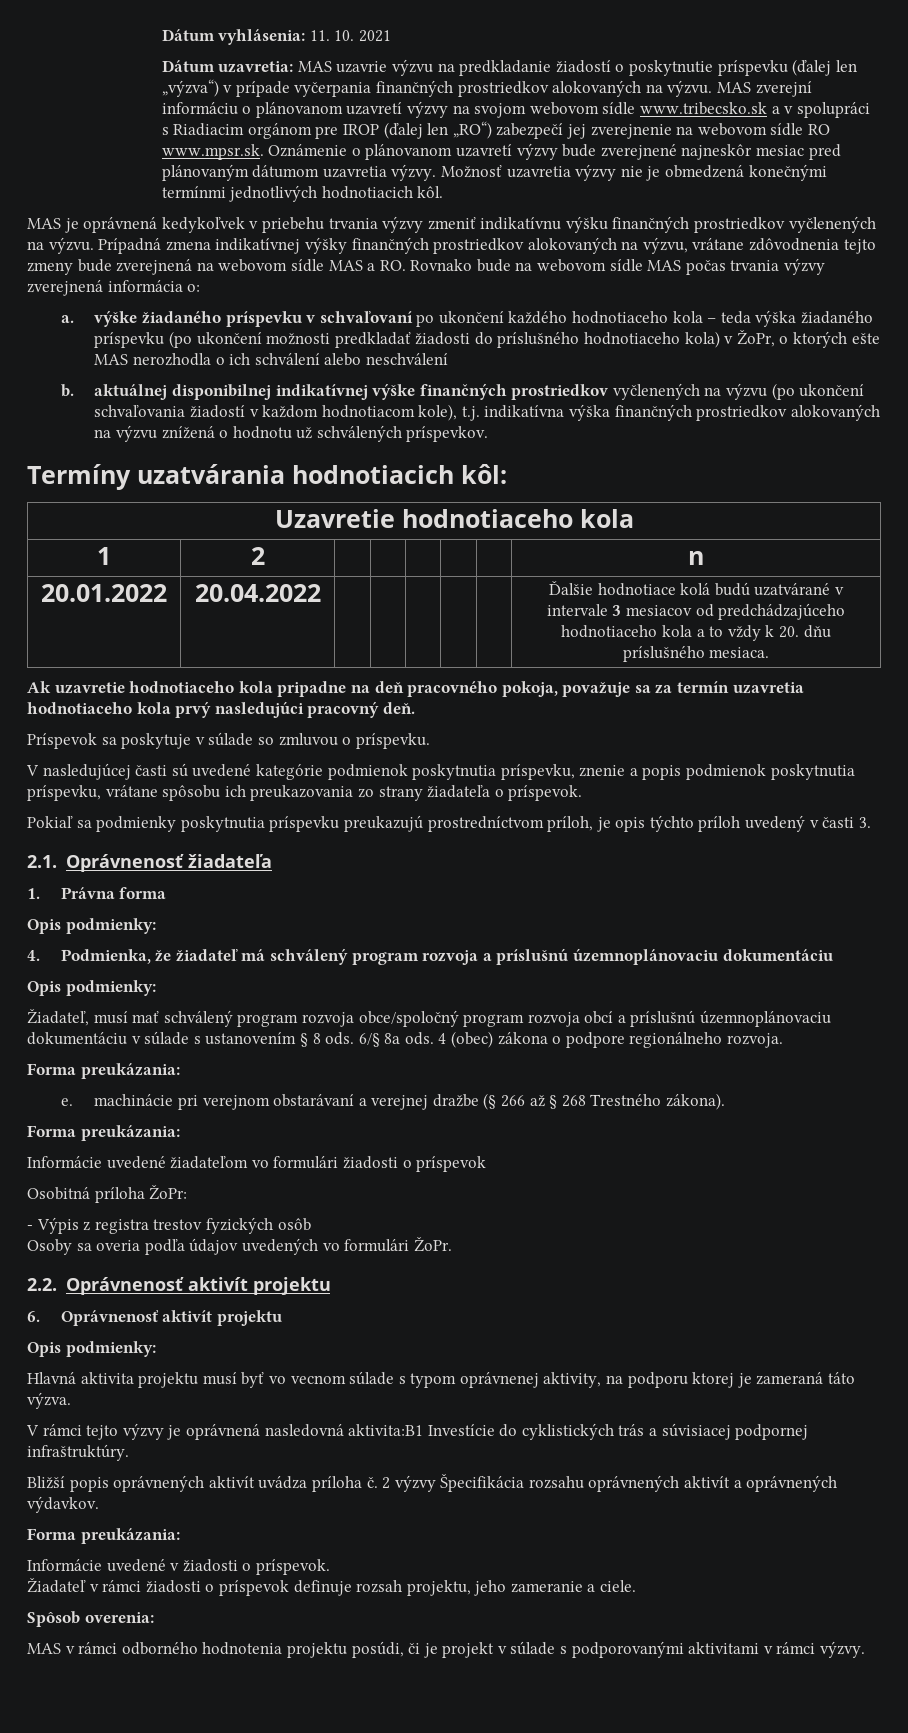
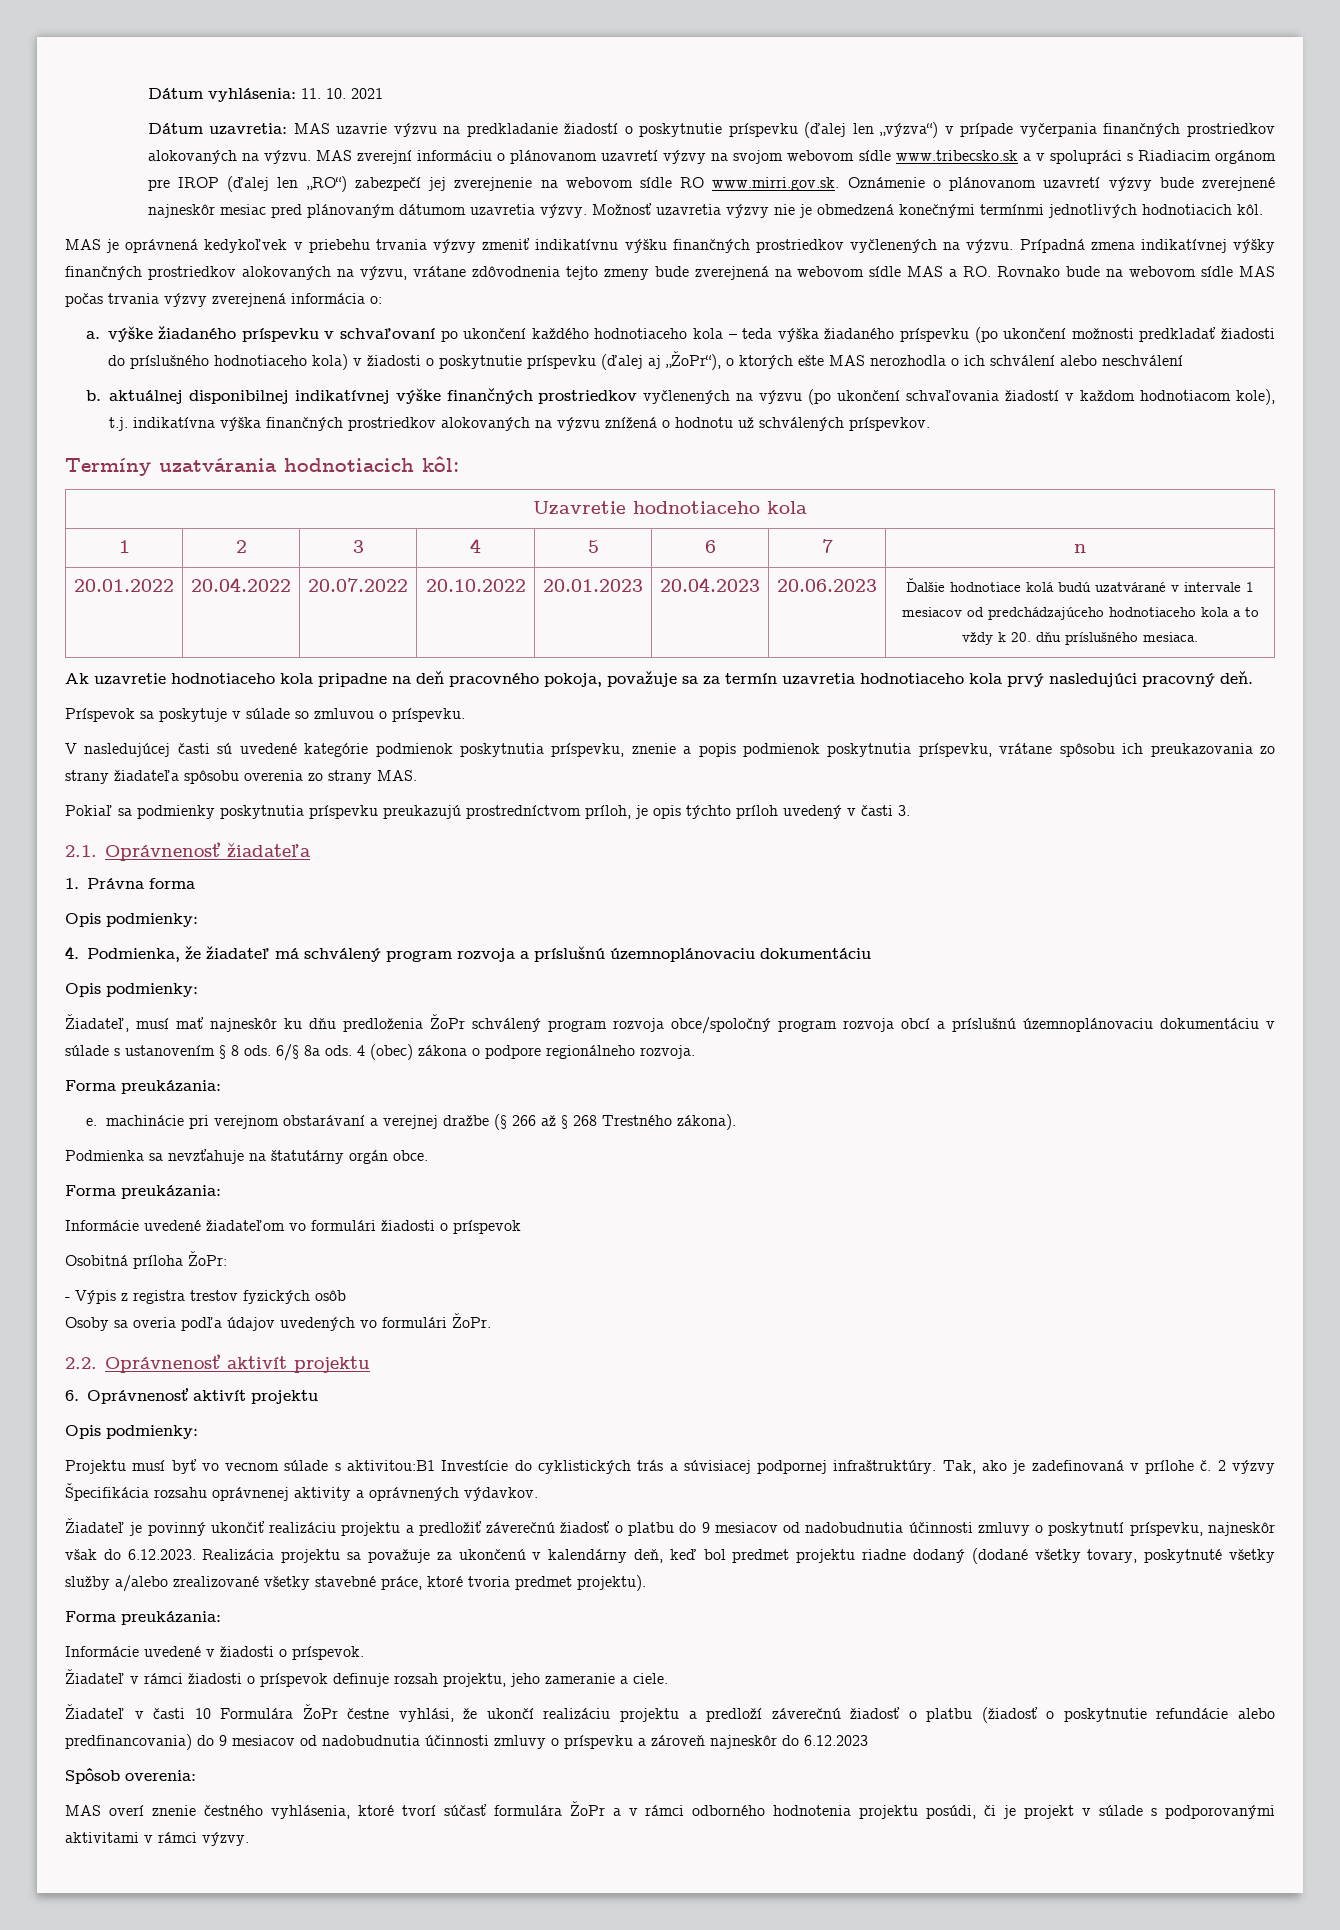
- MAS zverejní informáciu o plánovanom uzavretí výzvy na svojom webovom sídle www.tribecsko.sk a v spolupráci s Riadiacim orgánom pre IROP (ďalej len „RO“) zabezpečí jej zverejnenie na webovom sídle RO www.mpsr.sk. Oznámenie o plánovanom uzavretí výzvy bude zverejnené najneskôr mesiac pred plánovaným dátumom uzavretia výzvy.
+ MAS zverejní informáciu o plánovanom uzavretí výzvy na svojom webovom sídle www.tribecsko.sk a v spolupráci s Riadiacim orgánom pre IROP (ďalej len „RO“) zabezpečí jej zverejnenie na webovom sídle RO www.mirri.gov.sk. Oznámenie o plánovanom uzavretí výzvy bude zverejnené najneskôr mesiac pred plánovaným dátumom uzavretia výzvy.
- a. výške žiadaného príspevku v schvaľovaní po ukončení každého hodnotiaceho kola – teda výška žiadaného príspevku (po ukončení možnosti predkladať žiadosti do príslušného hodnotiaceho kola) v ŽoPr, o ktorých ešte MAS nerozhodla o ich schválení alebo neschválení
+ a. výške žiadaného príspevku v schvaľovaní po ukončení každého hodnotiaceho kola – teda výška žiadaného príspevku (po ukončení možnosti predkladať žiadosti do príslušného hodnotiaceho kola) v žiadosti o poskytnutie príspevku (ďalej aj „ŽoPr“), o ktorých ešte MAS nerozhodla o ich schválení alebo neschválení
- 1 | 2 | | | | | | n
- 20.01.2022 | 20.04.2022 | | | | | | Ďalšie hodnotiace kolá budú uzatvárané v intervale 3 mesiacov od predchádzajúceho hodnotiaceho kola a to vždy k 20. dňu príslušného mesiaca.
+ 1 | 2 | 3 | 4 | 5 | 6 | 7 | n
+ 20.01.2022 | 20.04.2022 | 20.07.2022 | 20.10.2022 | 20.01.2023 | 20.04.2023 | 20.06.2023 | Ďalšie hodnotiace kolá budú uzatvárané v intervale 1 mesiacov od predchádzajúceho hodnotiaceho kola a to vždy k 20. dňu príslušného mesiaca.
- V nasledujúcej časti sú uvedené kategórie podmienok poskytnutia príspevku, znenie a popis podmienok poskytnutia príspevku, vrátane spôsobu ich preukazovania zo strany žiadateľa o príspevok.
+ V nasledujúcej časti sú uvedené kategórie podmienok poskytnutia príspevku, znenie a popis podmienok poskytnutia príspevku, vrátane spôsobu ich preukazovania zo strany žiadateľa spôsobu overenia zo strany MAS.
- Žiadateľ, musí mať schválený program rozvoja obce/spoločný program rozvoja obcí a príslušnú územnoplánovaciu dokumentáciu v súlade s ustanovením § 8 ods.
+ Žiadateľ, musí mať najneskôr ku dňu predloženia ŽoPr schválený program rozvoja obce/spoločný program rozvoja obcí a príslušnú územnoplánovaciu dokumentáciu v súlade s ustanovením § 8 ods.
+ Podmienka sa nevzťahuje na štatutárny orgán obce.
- Hlavná aktivita projektu musí byť vo vecnom súlade s typom oprávnenej aktivity, na podporu ktorej je zameraná táto výzva.
- V rámci tejto výzvy je oprávnená nasledovná aktivita:B1 Investície do cyklistických trás a súvisiacej podpornej infraštruktúry.
- Bližší popis oprávnených aktivít uvádza príloha č.
+ Projektu musí byť vo vecnom súlade s aktivitou:B1 Investície do cyklistických trás a súvisiacej podpornej infraštruktúry. Tak, ako je zadefinovaná v prílohe č.
- 2 výzvy Špecifikácia rozsahu oprávnených aktivít a oprávnených výdavkov.
+ 2 výzvy Špecifikácia rozsahu oprávnenej aktivity a oprávnených výdavkov.
+ Žiadateľ je povinný ukončiť realizáciu projektu a predložiť záverečnú žiadosť o platbu do 9 mesiacov od nadobudnutia účinnosti zmluvy o poskytnutí príspevku, najneskôr však do 6.12.2023. Realizácia projektu sa považuje za ukončenú v kalendárny deň, keď bol predmet projektu riadne dodaný (dodané všetky tovary, poskytnuté všetky služby a/alebo zrealizované všetky stavebné práce, ktoré tvoria predmet projektu).
+ Žiadateľ v časti 10 Formulára ŽoPr čestne vyhlási, že ukončí realizáciu projektu a predloží záverečnú žiadosť o platbu (žiadosť o poskytnutie refundácie alebo predfinancovania) do 9 mesiacov od nadobudnutia účinnosti zmluvy o príspevku a zároveň najneskôr do 6.12.2023
  Spôsob overenia:
- MAS v rámci odborného hodnotenia projektu posúdi, či je projekt v súlade s podporovanými aktivitami v rámci výzvy.
+ MAS overí znenie čestného vyhlásenia, ktoré tvorí súčasť formulára ŽoPr a v rámci odborného hodnotenia projektu posúdi, či je projekt v súlade s podporovanými aktivitami v rámci výzvy.

